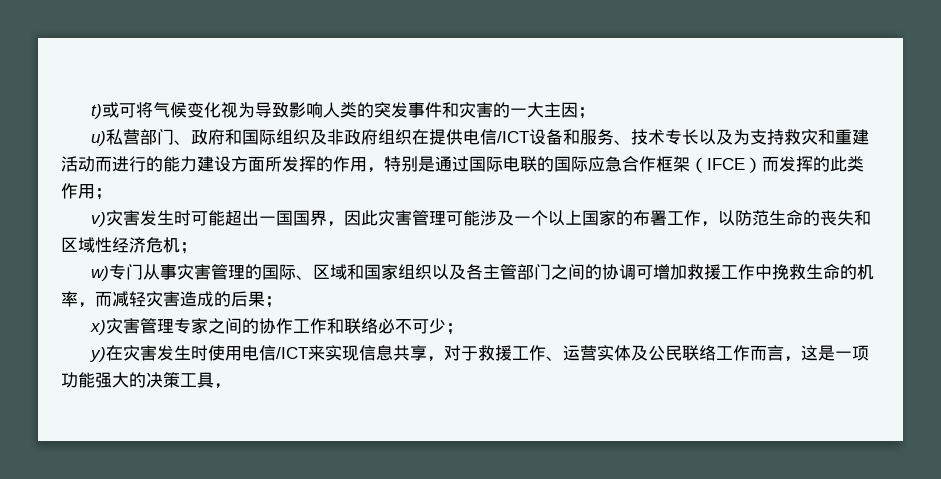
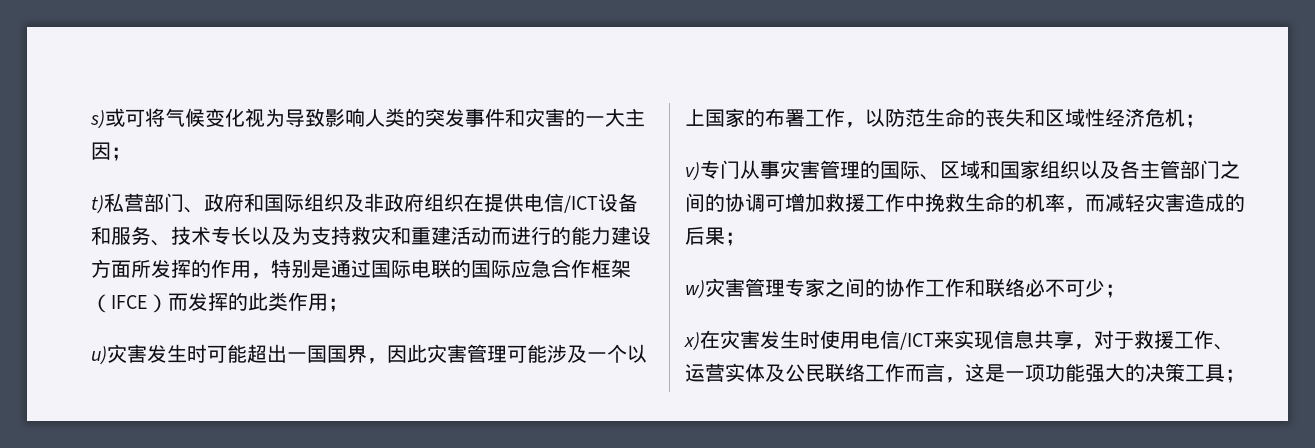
- t)或可将气候变化视为导致影响人类的突发事件和灾害的一大主因；
+ s)或可将气候变化视为导致影响人类的突发事件和灾害的一大主因；
- u)私营部门、政府和国际组织及非政府组织在提供电信/ICT设备和服务、技术专长以及为支持救灾和重建活动而进行的能力建设方面所发挥的作用，特别是通过国际电联的国际应急合作框架（IFCE）而发挥的此类作用；
+ t)私营部门、政府和国际组织及非政府组织在提供电信/ICT设备和服务、技术专长以及为支持救灾和重建活动而进行的能力建设方面所发挥的作用，特别是通过国际电联的国际应急合作框架（IFCE）而发挥的此类作用；
- v)灾害发生时可能超出一国国界，因此灾害管理可能涉及一个以上国家的布署工作，以防范生命的丧失和区域性经济危机；
+ u)灾害发生时可能超出一国国界，因此灾害管理可能涉及一个以上国家的布署工作，以防范生命的丧失和区域性经济危机；
- w)专门从事灾害管理的国际、区域和国家组织以及各主管部门之间的协调可增加救援工作中挽救生命的机率，而减轻灾害造成的后果；
+ v)专门从事灾害管理的国际、区域和国家组织以及各主管部门之间的协调可增加救援工作中挽救生命的机率，而减轻灾害造成的后果；
- x)灾害管理专家之间的协作工作和联络必不可少；
+ w)灾害管理专家之间的协作工作和联络必不可少；
- y)在灾害发生时使用电信/ICT来实现信息共享，对于救援工作、运营实体及公民联络工作而言，这是一项功能强大的决策工具，
+ x)在灾害发生时使用电信/ICT来实现信息共享，对于救援工作、运营实体及公民联络工作而言，这是一项功能强大的决策工具；

